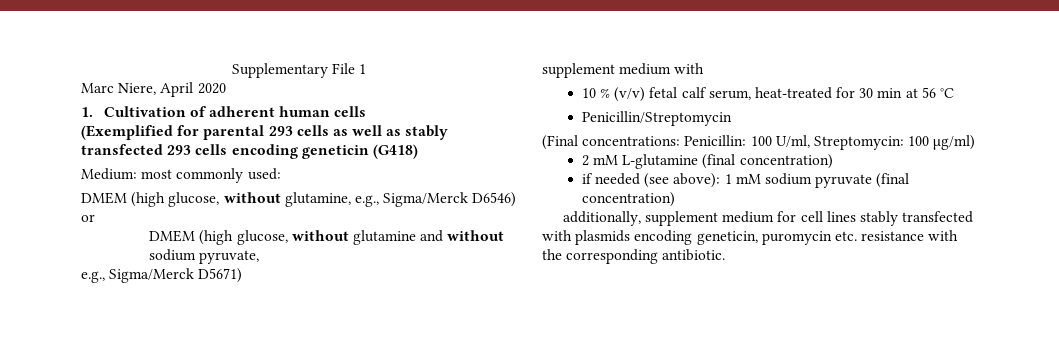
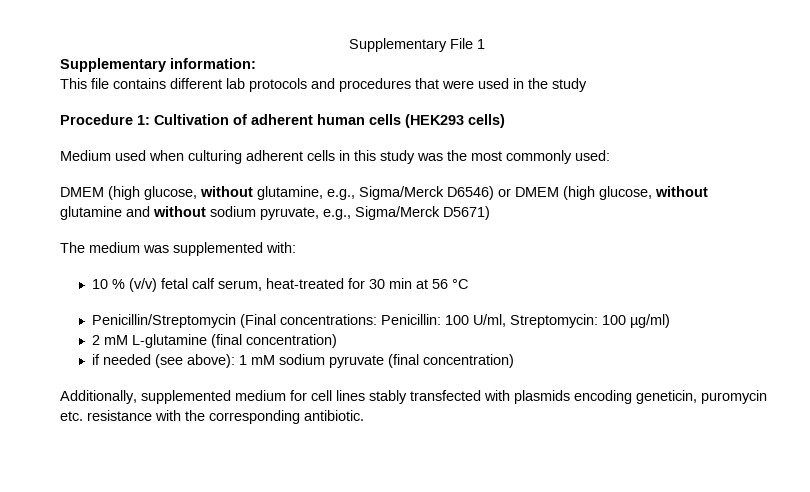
- Marc Niere, April 2020
- 1. Cultivation of adherent human cells
- (Exemplified for parental 293 cells as well as stably transfected 293 cells encoding geneticin (G418)
- Medium: most commonly used:
+ Supplementary information:
+ This file contains different lab protocols and procedures that were used in the study
+ Procedure 1: Cultivation of adherent human cells (HEK293 cells)
+ Medium used when culturing adherent cells in this study was the most commonly used:
- DMEM (high glucose, without glutamine, e.g., Sigma/Merck D6546) or
- DMEM (high glucose, without glutamine and without sodium pyruvate,
- e.g., Sigma/Merck D5671)
+ DMEM (high glucose, without glutamine, e.g., Sigma/Merck D6546) or DMEM (high glucose, without glutamine and without sodium pyruvate, e.g., Sigma/Merck D5671)
- supplement medium with
+ The medium was supplemented with:
- Penicillin/Streptomycin
- (Final concentrations: Penicillin: 100 U/ml, Streptomycin: 100 µg/ml)
+ Penicillin/Streptomycin (Final concentrations: Penicillin: 100 U/ml, Streptomycin: 100 µg/ml)
- additionally, supplement medium for cell lines stably transfected with plasmids encoding geneticin, puromycin etc. resistance with the corresponding antibiotic.
+ Additionally, supplemented medium for cell lines stably transfected with plasmids encoding geneticin, puromycin etc. resistance with the corresponding antibiotic.

